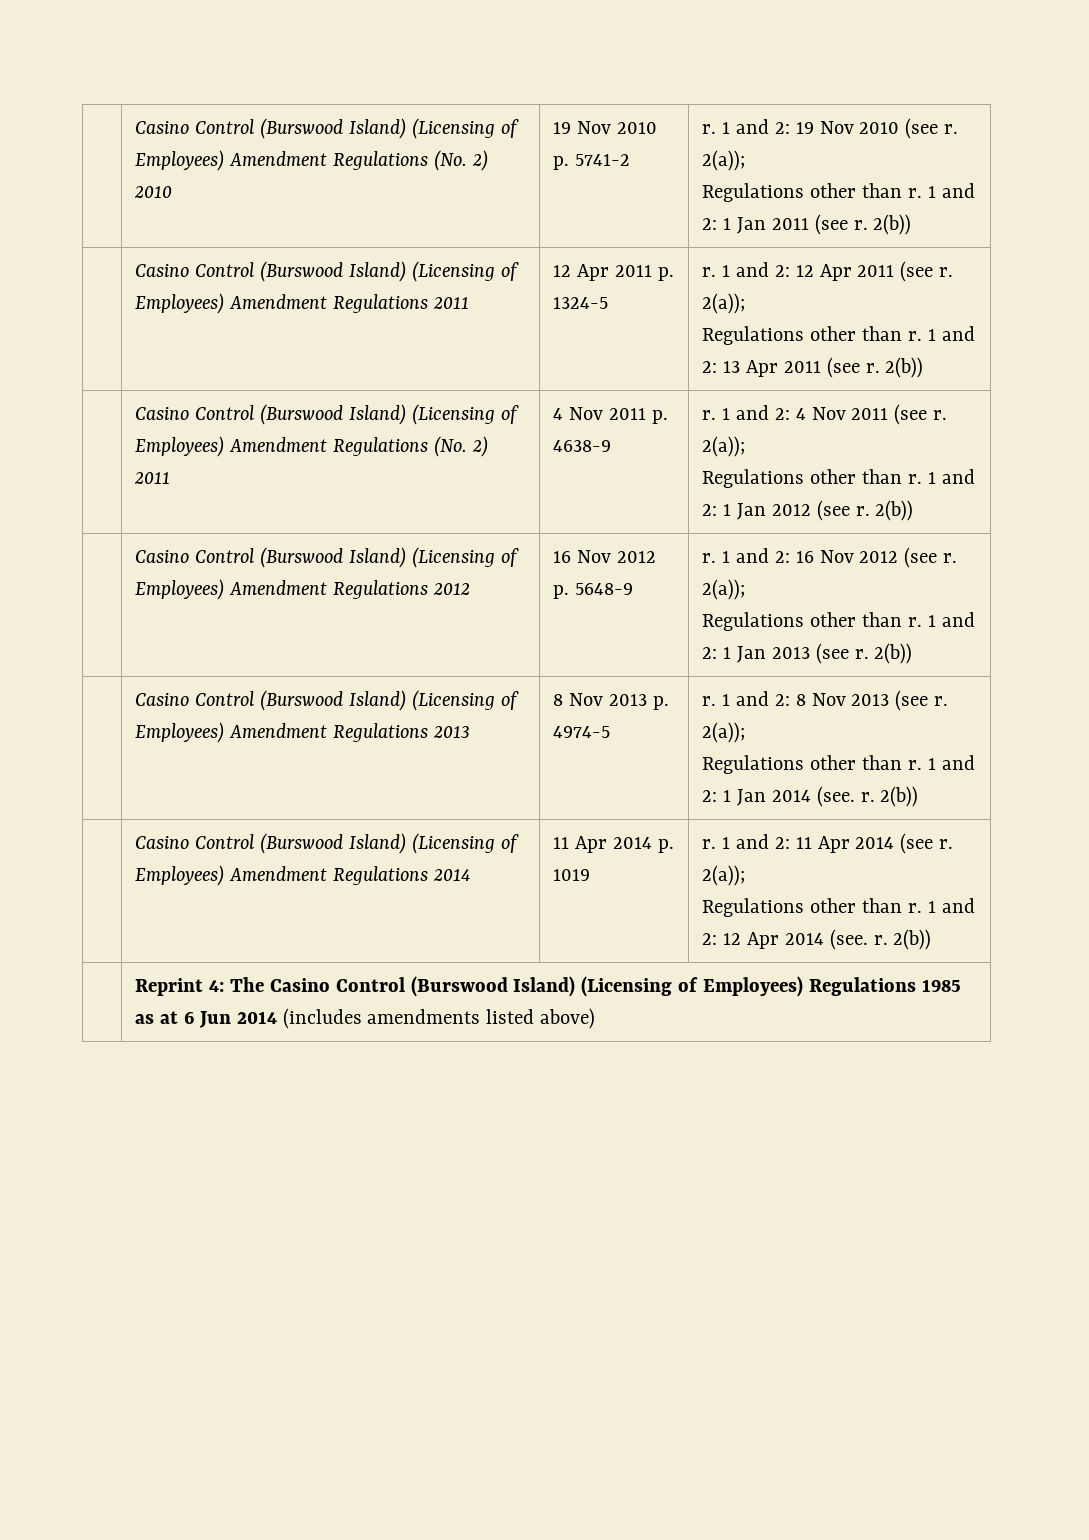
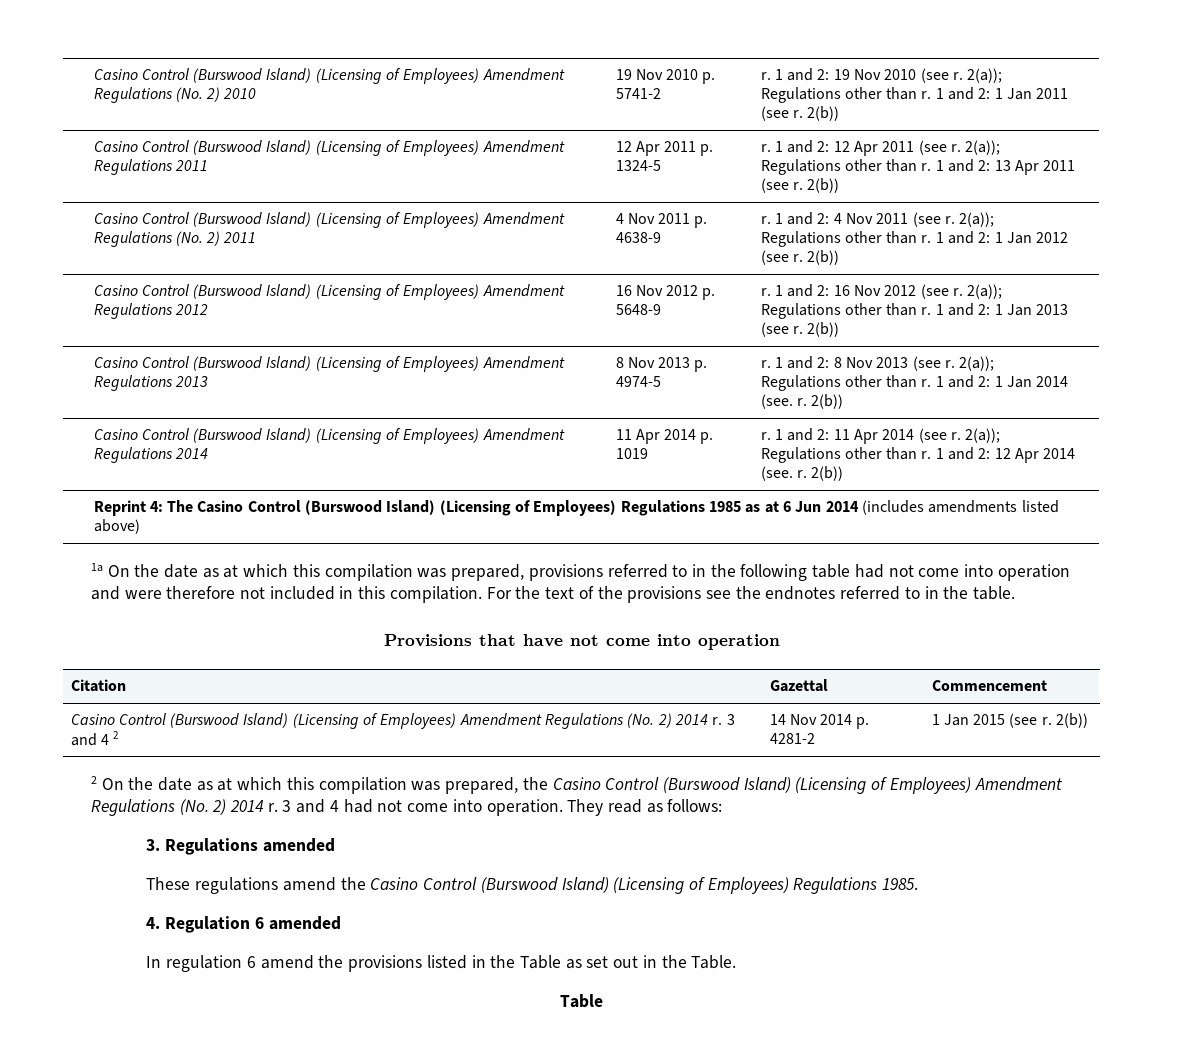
+ 1a On the date as at which this compilation was prepared, provisions referred to in the following table had not come into operation and were therefore not included in this compilation. For the text of the provisions see the endnotes referred to in the table.
+ Provisions that have not come into operation
+ Citation | Gazettal | Commencement
+ Casino Control (Burswood Island) (Licensing of Employees) Amendment Regulations (No. 2) 2014 r. 3 and 4 2 | 14 Nov 2014 p. 4281-2 | 1 Jan 2015 (see r. 2(b))
+ 2 On the date as at which this compilation was prepared, the Casino Control (Burswood Island) (Licensing of Employees) Amendment Regulations (No. 2) 2014 r. 3 and 4 had not come into operation. They read as follows:
+ 3. Regulations amended
+ These regulations amend the Casino Control (Burswood Island) (Licensing of Employees) Regulations 1985.
+ 4. Regulation 6 amended
+ In regulation 6 amend the provisions listed in the Table as set out in the Table.
+ Table

